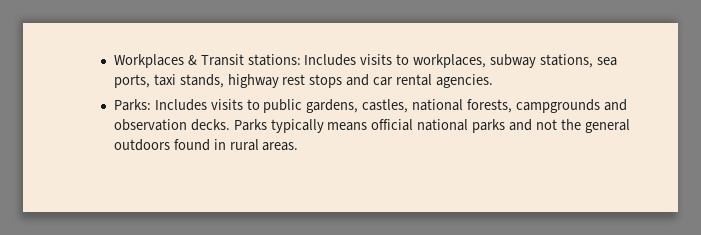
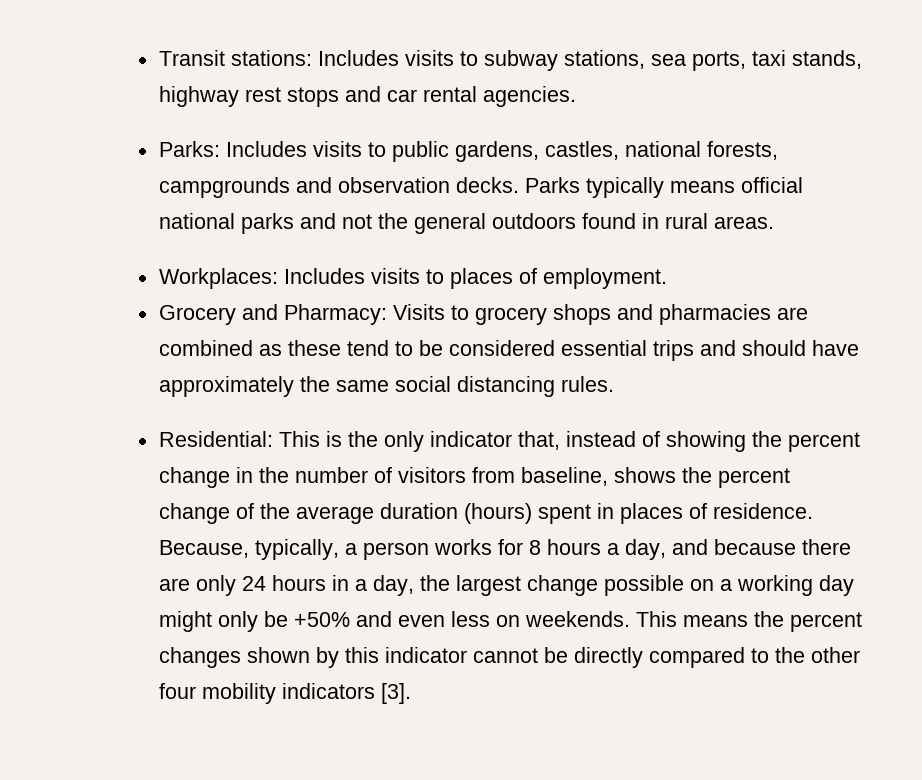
- Workplaces & Transit stations: Includes visits to workplaces, subway stations, sea ports, taxi stands, highway rest stops and car rental agencies.
+ Transit stations: Includes visits to subway stations, sea ports, taxi stands, highway rest stops and car rental agencies.
+ Workplaces: Includes visits to places of employment.
+ Grocery and Pharmacy: Visits to grocery shops and pharmacies are combined as these tend to be considered essential trips and should have approximately the same social distancing rules.
+ Residential: This is the only indicator that, instead of showing the percent change in the number of visitors from baseline, shows the percent change of the average duration (hours) spent in places of residence. Because, typically, a person works for 8 hours a day, and because there are only 24 hours in a day, the largest change possible on a working day might only be +50% and even less on weekends. This means the percent changes shown by this indicator cannot be directly compared to the other four mobility indicators [3].

